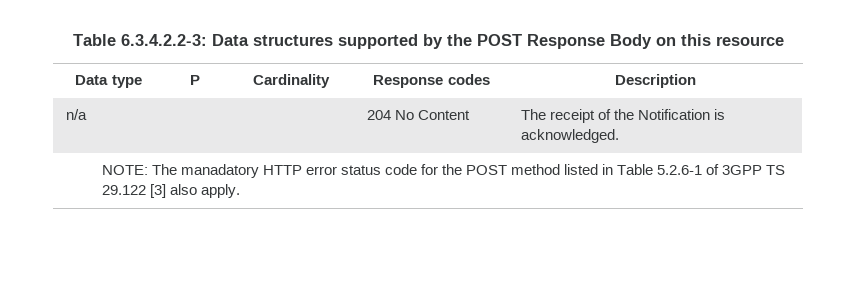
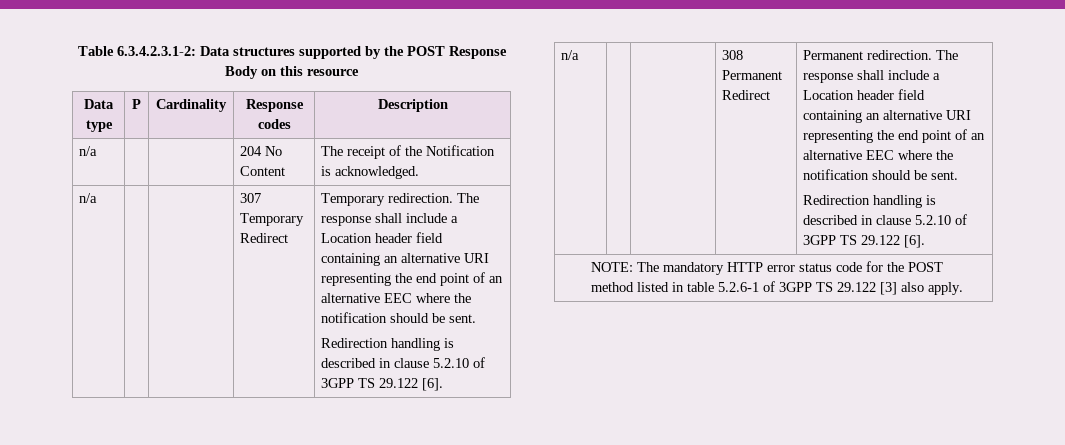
- Table 6.3.4.2.2-3: Data structures supported by the POST Response Body on this resource
+ Table 6.3.4.2.3.1-2: Data structures supported by the POST Response Body on this resource
+ n/a | | | 307 Temporary Redirect | Temporary redirection. The response shall include a Location header field containing an alternative URI representing the end point of an alternative EEC where the notification should be sent.
+ Redirection handling is described in clause 5.2.10 of 3GPP TS 29.122 [6].
+ n/a | | | 308 Permanent Redirect | Permanent redirection. The response shall include a Location header field containing an alternative URI representing the end point of an alternative EEC where the notification should be sent.
+ Redirection handling is described in clause 5.2.10 of 3GPP TS 29.122 [6].
- NOTE: The manadatory HTTP error status code for the POST method listed in Table 5.2.6-1 of 3GPP TS 29.122 [3] also apply.
+ NOTE: The mandatory HTTP error status code for the POST method listed in table 5.2.6-1 of 3GPP TS 29.122 [3] also apply.

